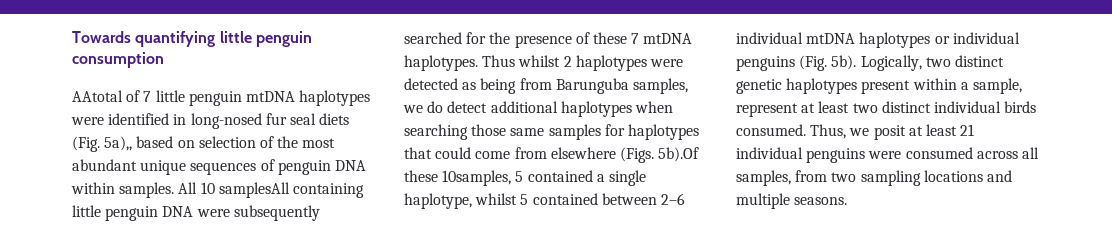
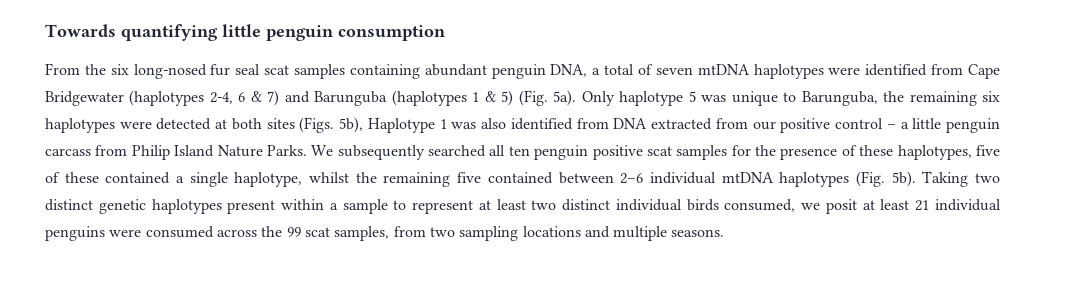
- AAtotal of 7 little penguin mtDNA haplotypes were identified in long-nosed fur seal diets (Fig. 5a),, based on selection of the most abundant unique sequences of penguin DNA within samples. All 10 samplesAll containing little penguin DNA were subsequently searched for the presence of these 7 mtDNA haplotypes. Thus whilst 2 haplotypes were detected as being from Barunguba samples, we do detect additional haplotypes when searching those same samples for haplotypes that could come from elsewhere (Figs. 5b).Of these 10samples, 5 contained a single haplotype, whilst 5 contained between 2–6 individual mtDNA haplotypes or individual penguins (Fig. 5b).
+ From the six long-nosed fur seal scat samples containing abundant penguin DNA, a total of seven mtDNA haplotypes were identified from Cape Bridgewater (haplotypes 2-4, 6 & 7) and Barunguba (haplotypes 1 & 5) (Fig. 5a). Only haplotype 5 was unique to Barunguba, the remaining six haplotypes were detected at both sites (Figs. 5b), Haplotype 1 was also identified from DNA extracted from our positive control – a little penguin carcass from Philip Island Nature Parks. We subsequently searched all ten penguin positive scat samples for the presence of these haplotypes, five of these contained a single haplotype, whilst the remaining five contained between 2–6 individual mtDNA haplotypes (Fig. 5b).
- Logically, two distinct genetic haplotypes present within a sample, represent at least two distinct individual birds consumed. Thus, we posit at least 21 individual penguins were consumed across all samples, from two sampling locations and multiple seasons.
+ Taking two distinct genetic haplotypes present within a sample to represent at least two distinct individual birds consumed, we posit at least 21 individual penguins were consumed across the 99 scat samples, from two sampling locations and multiple seasons.

